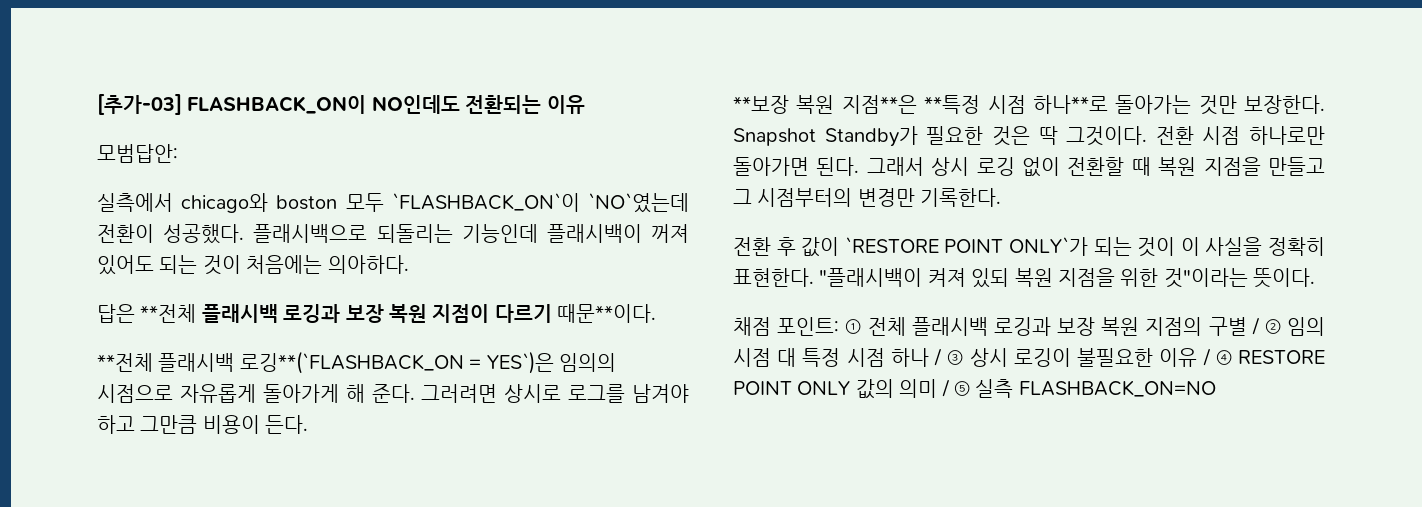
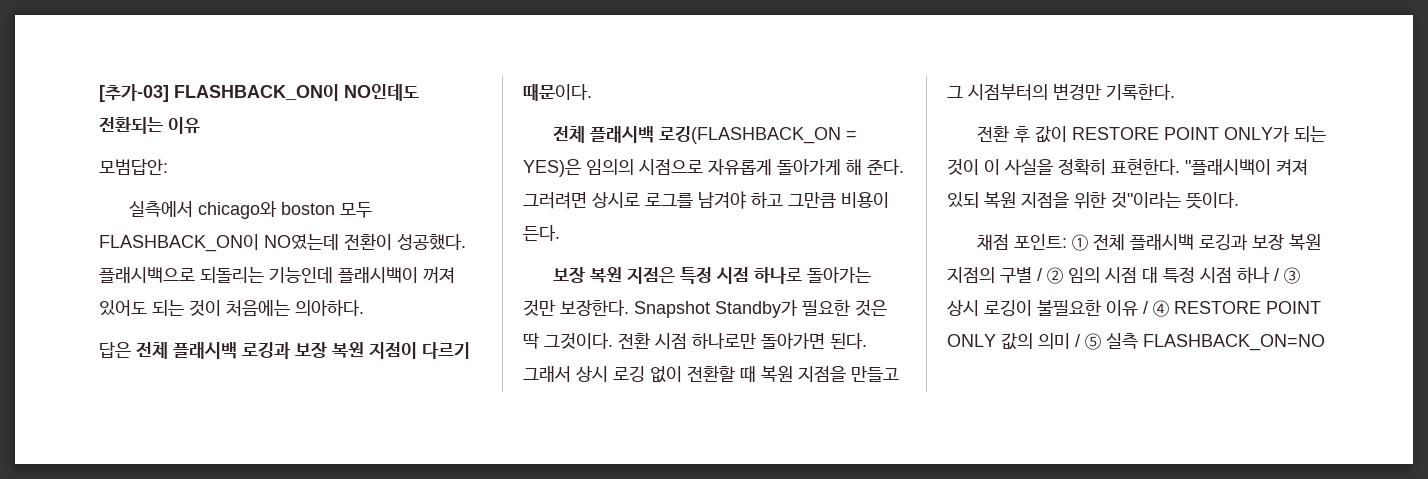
- 실측에서 chicago와 boston 모두 `FLASHBACK_ON`이 `NO`였는데 전환이 성공했다.
+ 실측에서 chicago와 boston 모두 FLASHBACK_ON이 NO였는데 전환이 성공했다.
- 답은 **전체 플래시백 로깅과 보장 복원 지점이 다르기 때문**이다.
- **전체 플래시백 로깅**(`FLASHBACK_ON = YES`)은 임의의 시점으로 자유롭게 돌아가게 해 준다.
+ 답은 전체 플래시백 로깅과 보장 복원 지점이 다르기 때문이다.
+ 전체 플래시백 로깅(FLASHBACK_ON = YES)은 임의의 시점으로 자유롭게 돌아가게 해 준다.
- **보장 복원 지점**은 **특정 시점 하나**로 돌아가는 것만 보장한다.
+ 보장 복원 지점은 특정 시점 하나로 돌아가는 것만 보장한다.
- 전환 후 값이 `RESTORE POINT ONLY`가 되는 것이 이 사실을 정확히 표현한다.
+ 전환 후 값이 RESTORE POINT ONLY가 되는 것이 이 사실을 정확히 표현한다.

